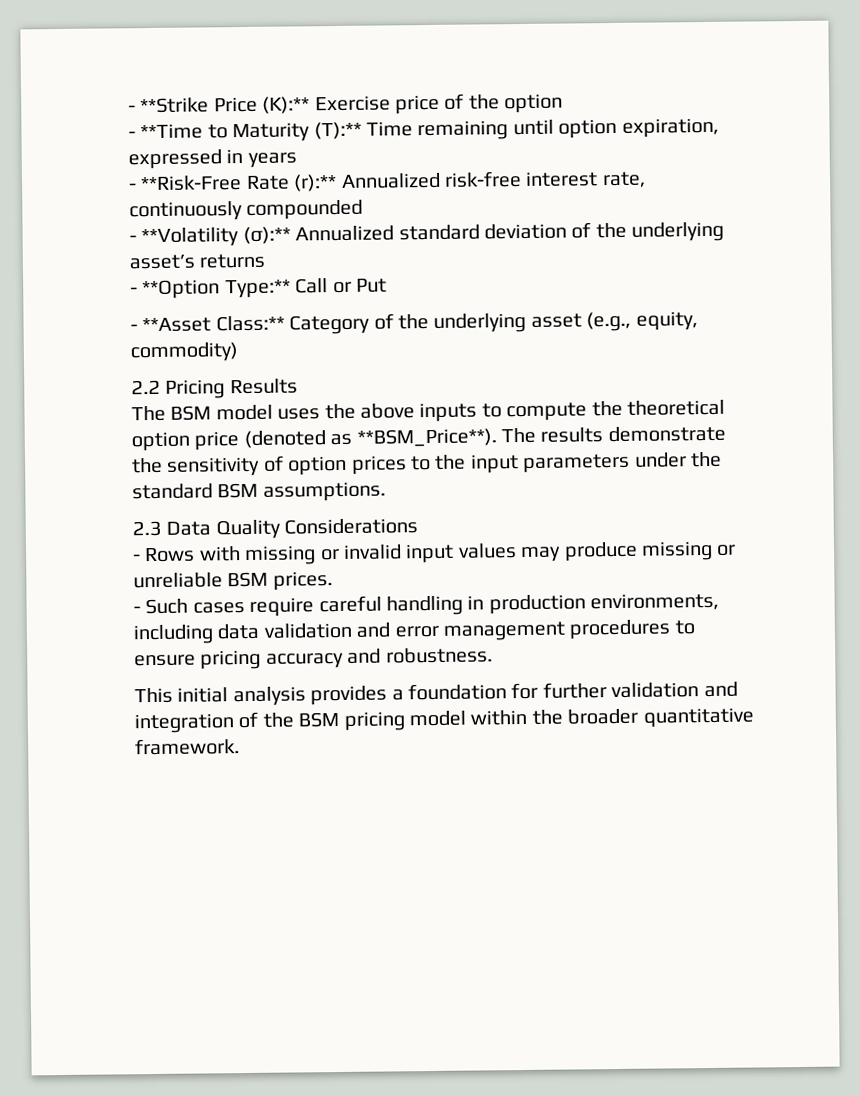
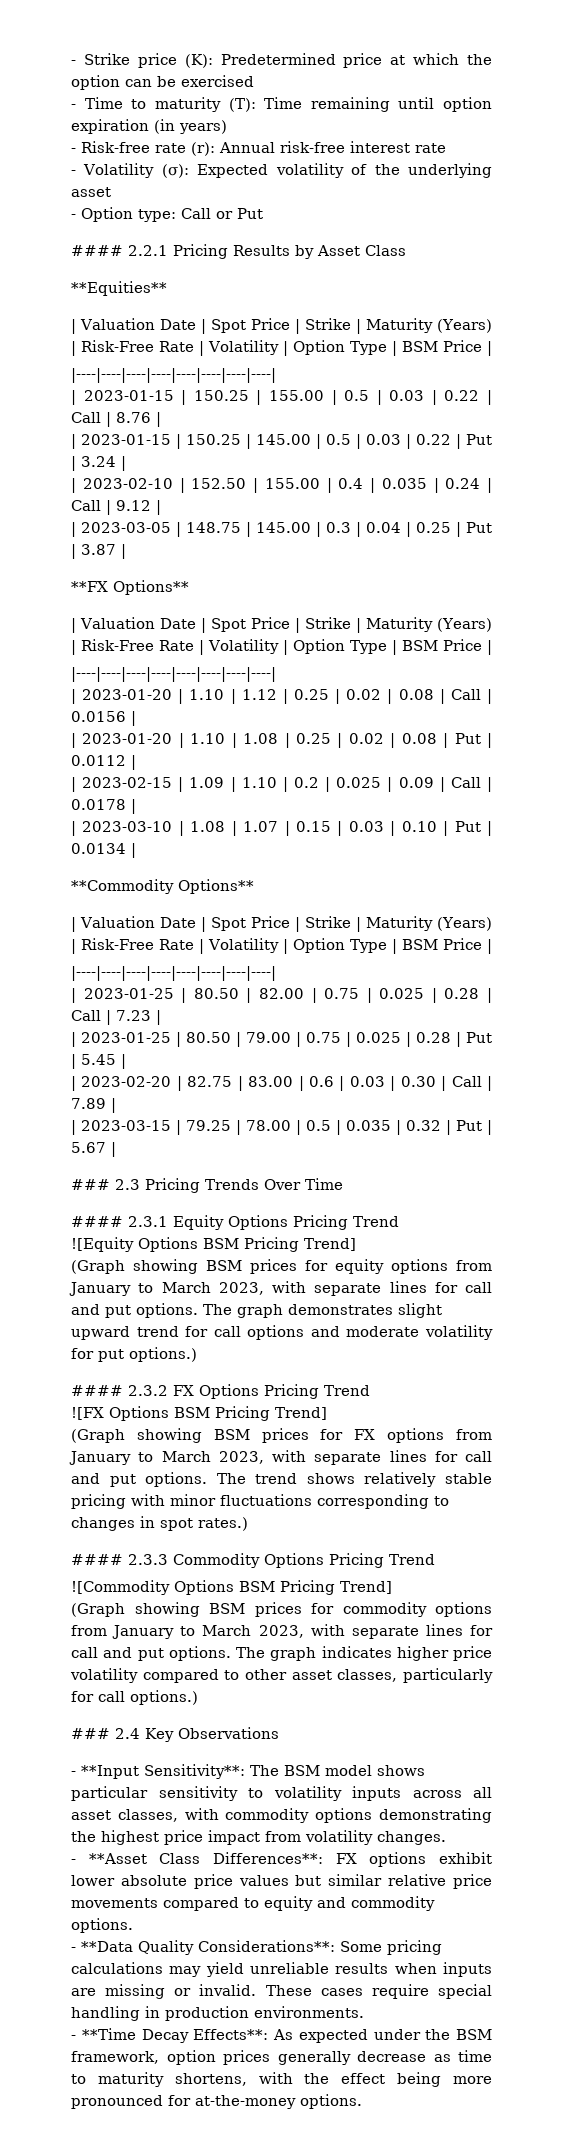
- - **Strike Price (K):** Exercise price of the option
- - **Time to Maturity (T):** Time remaining until option expiration, expressed in years
- - **Risk-Free Rate (r):** Annualized risk-free interest rate, continuously compounded
- - **Volatility (σ):** Annualized standard deviation of the underlying asset’s returns
- - **Option Type:** Call or Put
+ - Strike price (K): Predetermined price at which the option can be exercised
+ - Time to maturity (T): Time remaining until option expiration (in years)
+ - Risk-free rate (r): Annual risk-free interest rate
+ - Volatility (σ): Expected volatility of the underlying asset
+ - Option type: Call or Put
- - **Asset Class:** Category of the underlying asset (e.g., equity, commodity)
- 2.2 Pricing Results
- The BSM model uses the above inputs to compute the theoretical option price (denoted as **BSM_Price**). The results demonstrate the sensitivity of option prices to the input parameters under the standard BSM assumptions.
- 2.3 Data Quality Considerations
- - Rows with missing or invalid input values may produce missing or unreliable BSM prices.
- - Such cases require careful handling in production environments, including data validation and error management procedures to ensure pricing accuracy and robustness.
- This initial analysis provides a foundation for further validation and integration of the BSM pricing model within the broader quantitative framework.
+ #### 2.2.1 Pricing Results by Asset Class
+ **Equities**
+ | Valuation Date | Spot Price | Strike | Maturity (Years) | Risk-Free Rate | Volatility | Option Type | BSM Price |
+ |----|----|----|----|----|----|----|----|
+ | 2023-01-15 | 150.25 | 155.00 | 0.5 | 0.03 | 0.22 | Call | 8.76 |
+ | 2023-01-15 | 150.25 | 145.00 | 0.5 | 0.03 | 0.22 | Put | 3.24 |
+ | 2023-02-10 | 152.50 | 155.00 | 0.4 | 0.035 | 0.24 | Call | 9.12 |
+ | 2023-03-05 | 148.75 | 145.00 | 0.3 | 0.04 | 0.25 | Put | 3.87 |
+ **FX Options**
+ | Valuation Date | Spot Price | Strike | Maturity (Years) | Risk-Free Rate | Volatility | Option Type | BSM Price |
+ |----|----|----|----|----|----|----|----|
+ | 2023-01-20 | 1.10 | 1.12 | 0.25 | 0.02 | 0.08 | Call | 0.0156 |
+ | 2023-01-20 | 1.10 | 1.08 | 0.25 | 0.02 | 0.08 | Put | 0.0112 |
+ | 2023-02-15 | 1.09 | 1.10 | 0.2 | 0.025 | 0.09 | Call | 0.0178 |
+ | 2023-03-10 | 1.08 | 1.07 | 0.15 | 0.03 | 0.10 | Put | 0.0134 |
+ **Commodity Options**
+ | Valuation Date | Spot Price | Strike | Maturity (Years) | Risk-Free Rate | Volatility | Option Type | BSM Price |
+ |----|----|----|----|----|----|----|----|
+ | 2023-01-25 | 80.50 | 82.00 | 0.75 | 0.025 | 0.28 | Call | 7.23 |
+ | 2023-01-25 | 80.50 | 79.00 | 0.75 | 0.025 | 0.28 | Put | 5.45 |
+ | 2023-02-20 | 82.75 | 83.00 | 0.6 | 0.03 | 0.30 | Call | 7.89 |
+ | 2023-03-15 | 79.25 | 78.00 | 0.5 | 0.035 | 0.32 | Put | 5.67 |
+ ### 2.3 Pricing Trends Over Time
+ #### 2.3.1 Equity Options Pricing Trend
+ ![Equity Options BSM Pricing Trend]
+ (Graph showing BSM prices for equity options from January to March 2023, with separate lines for call and put options. The graph demonstrates slight upward trend for call options and moderate volatility for put options.)
+ #### 2.3.2 FX Options Pricing Trend
+ ![FX Options BSM Pricing Trend]
+ (Graph showing BSM prices for FX options from January to March 2023, with separate lines for call and put options. The trend shows relatively stable pricing with minor fluctuations corresponding to changes in spot rates.)
+ #### 2.3.3 Commodity Options Pricing Trend
+ ![Commodity Options BSM Pricing Trend]
+ (Graph showing BSM prices for commodity options from January to March 2023, with separate lines for call and put options. The graph indicates higher price volatility compared to other asset classes, particularly for call options.)
+ ### 2.4 Key Observations
+ - **Input Sensitivity**: The BSM model shows particular sensitivity to volatility inputs across all asset classes, with commodity options demonstrating the highest price impact from volatility changes.
+ - **Asset Class Differences**: FX options exhibit lower absolute price values but similar relative price movements compared to equity and commodity options.
+ - **Data Quality Considerations**: Some pricing calculations may yield unreliable results when inputs are missing or invalid. These cases require special handling in production environments.
+ - **Time Decay Effects**: As expected under the BSM framework, option prices generally decrease as time to maturity shortens, with the effect being more pronounced for at-the-money options.

